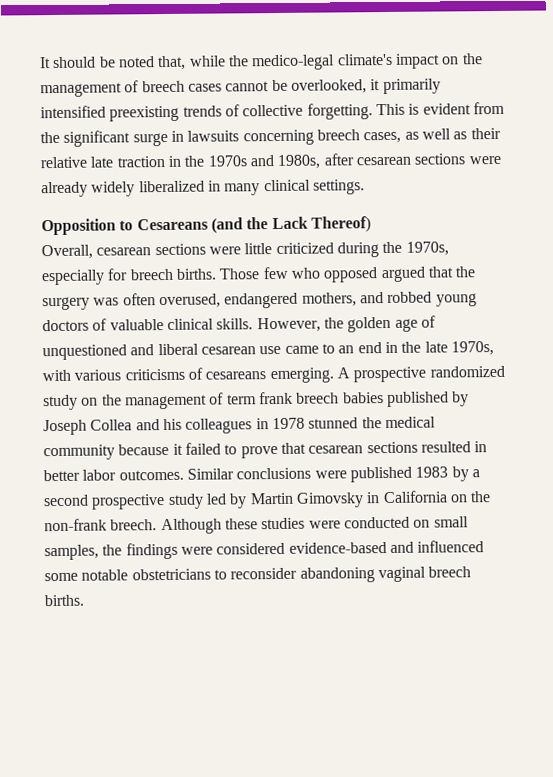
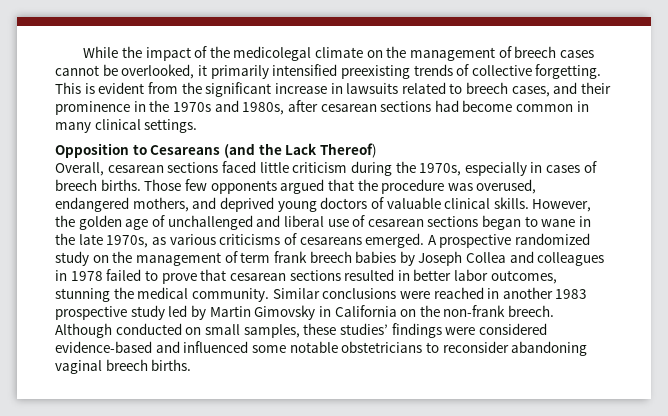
- It should be noted that, while the medico-legal climate's impact on the management of breech cases cannot be overlooked, it primarily intensified preexisting trends of collective forgetting.
+ While the impact of the medicolegal climate on the management of breech cases cannot be overlooked, it primarily intensified preexisting trends of collective forgetting.
- This is evident from the significant surge in lawsuits concerning breech cases, as well as their relative late traction in the 1970s and 1980s, after cesarean sections were already widely liberalized in many clinical settings.
+ This is evident from the significant increase in lawsuits related to breech cases, and their prominence in the 1970s and 1980s, after cesarean sections had become common in many clinical settings.
- Overall, cesarean sections were little criticized during the 1970s, especially for breech births.
+ Overall, cesarean sections faced little criticism during the 1970s, especially in cases of breech births.
- Those few who opposed argued that the surgery was often overused, endangered mothers, and robbed young doctors of valuable clinical skills.
+ Those few opponents argued that the procedure was overused, endangered mothers, and deprived young doctors of valuable clinical skills.
- However, the golden age of unquestioned and liberal cesarean use came to an end in the late 1970s, with various criticisms of cesareans emerging.
+ However, the golden age of unchallenged and liberal use of cesarean sections began to wane in the late 1970s, as various criticisms of cesareans emerged.
- A prospective randomized study on the management of term frank breech babies published by Joseph Collea and his colleagues in 1978 stunned the medical community because it failed to prove that cesarean sections resulted in better labor outcomes. Similar conclusions were published 1983 by a second prospective study led by Martin Gimovsky in California on the non-frank breech.
+ A prospective randomized study on the management of term frank breech babies by Joseph Collea and colleagues in 1978 failed to prove that cesarean sections resulted in better labor outcomes, stunning the medical community. Similar conclusions were reached in another 1983 prospective study led by Martin Gimovsky in California on the non-frank breech.
- Although these studies were conducted on small samples, the findings were considered evidence-based and influenced some notable obstetricians to reconsider abandoning vaginal breech births.
+ Although conducted on small samples, these studies’ findings were considered evidence-based and influenced some notable obstetricians to reconsider abandoning vaginal breech births.

